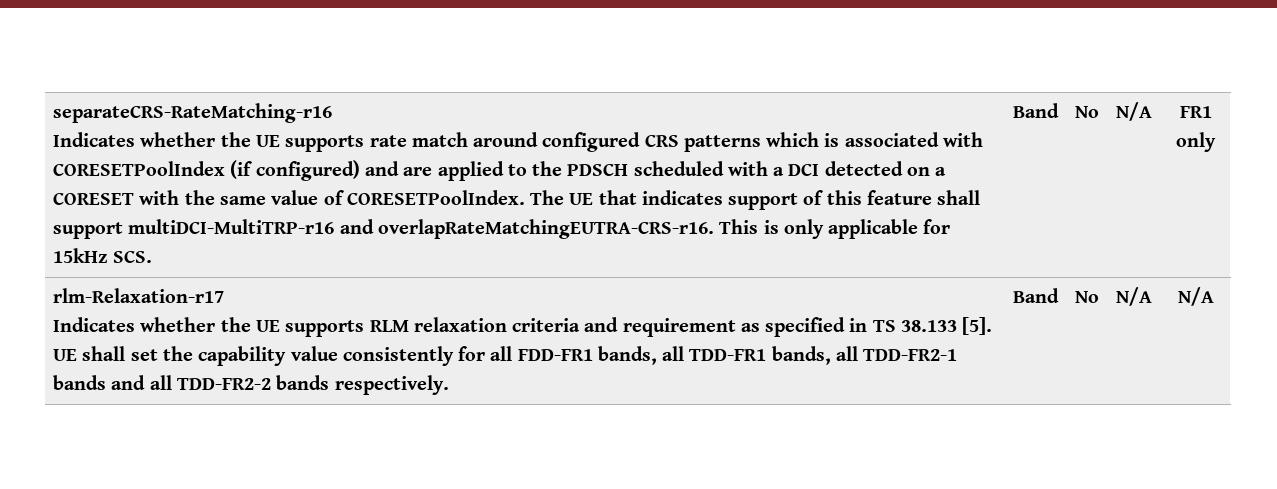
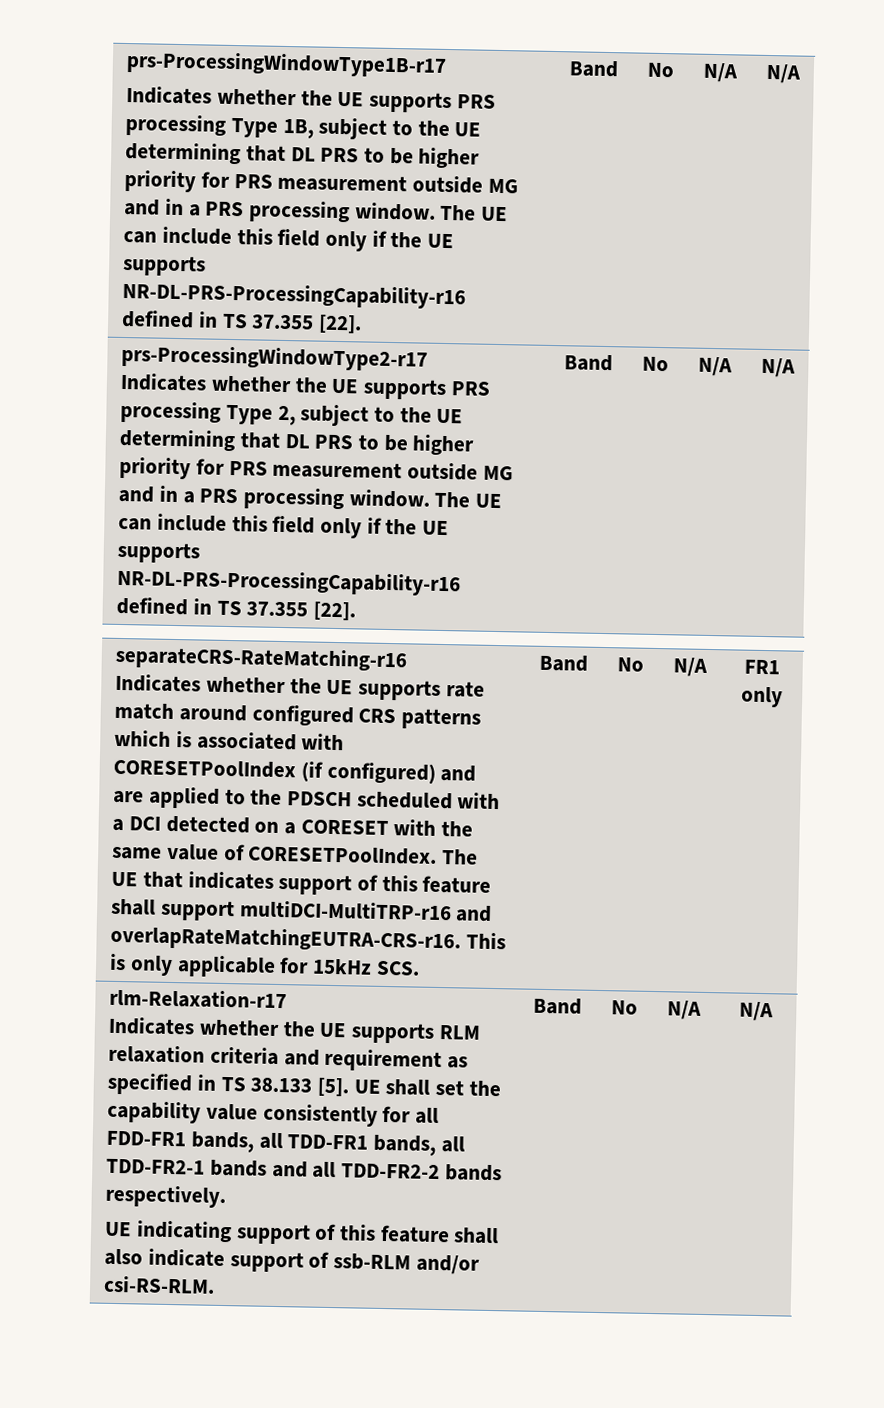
+ prs-ProcessingWindowType1B-r17
+ Indicates whether the UE supports PRS processing Type 1B, subject to the UE determining that DL PRS to be higher priority for PRS measurement outside MG and in a PRS processing window. The UE can include this field only if the UE supports NR-DL-PRS-ProcessingCapability-r16 defined in TS 37.355 [22]. | Band | No | N/A | N/A
+ prs-ProcessingWindowType2-r17
+ Indicates whether the UE supports PRS processing Type 2, subject to the UE determining that DL PRS to be higher priority for PRS measurement outside MG and in a PRS processing window. The UE can include this field only if the UE supports NR-DL-PRS-ProcessingCapability-r16 defined in TS 37.355 [22]. | Band | No | N/A | N/A
+ UE indicating support of this feature shall also indicate support of ssb-RLM and/or csi-RS-RLM.

